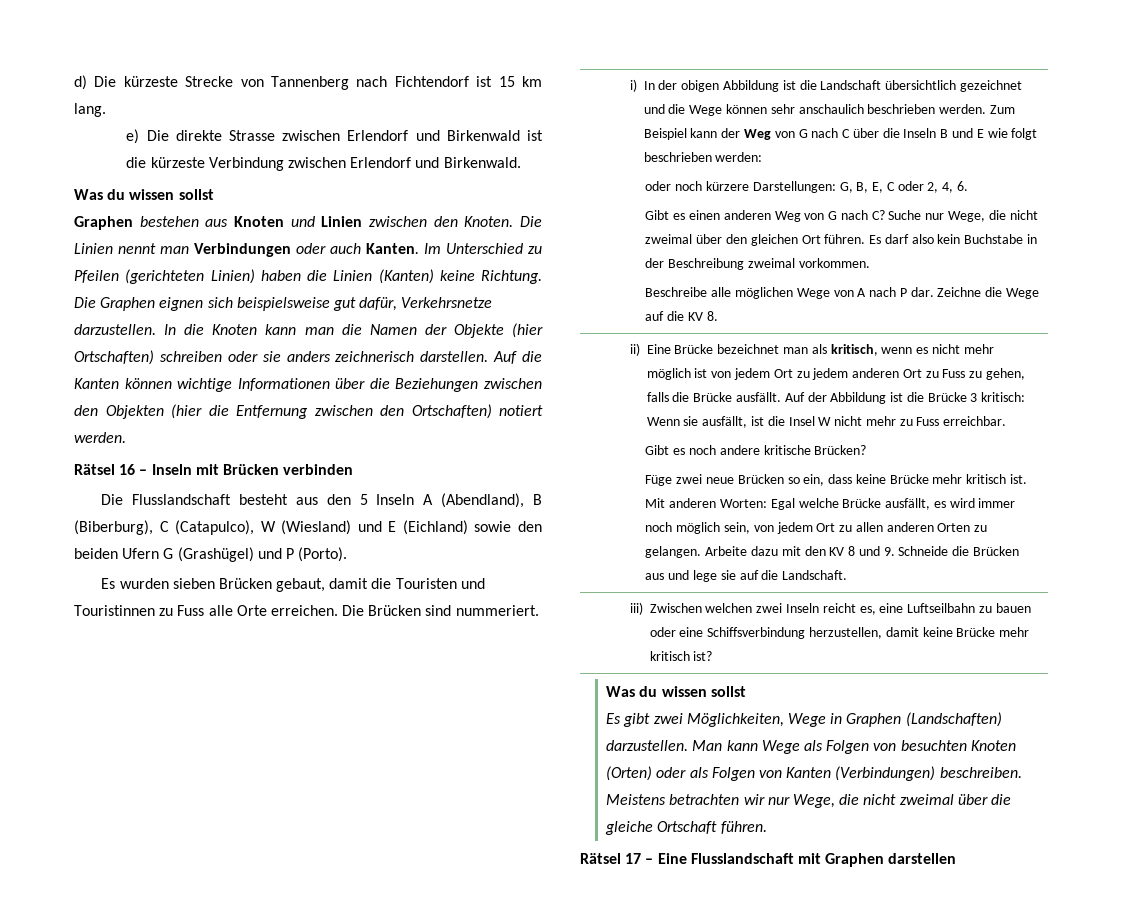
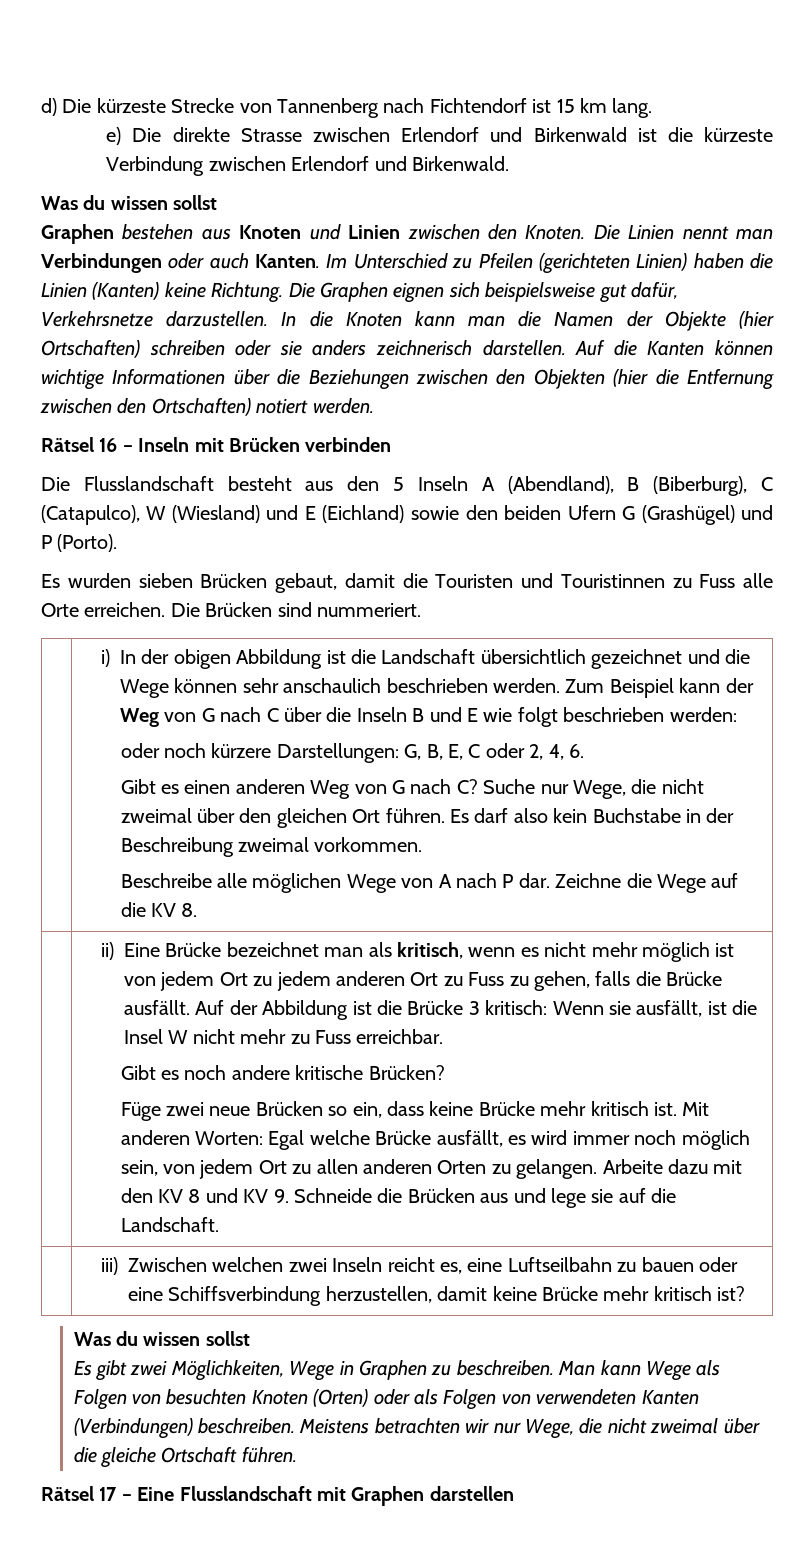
- Arbeite dazu mit den KV 8 und 9. Schneide die Brücken aus und lege sie auf die Landschaft.
+ Arbeite dazu mit den KV 8 und KV 9. Schneide die Brücken aus und lege sie auf die Landschaft.
- Es gibt zwei Möglichkeiten, Wege in Graphen (Landschaften) darzustellen.
+ Es gibt zwei Möglichkeiten, Wege in Graphen zu beschreiben.
- Man kann Wege als Folgen von besuchten Knoten (Orten) oder als Folgen von Kanten (Verbindungen) beschreiben.
+ Man kann Wege als Folgen von besuchten Knoten (Orten) oder als Folgen von verwendeten Kanten (Verbindungen) beschreiben.

